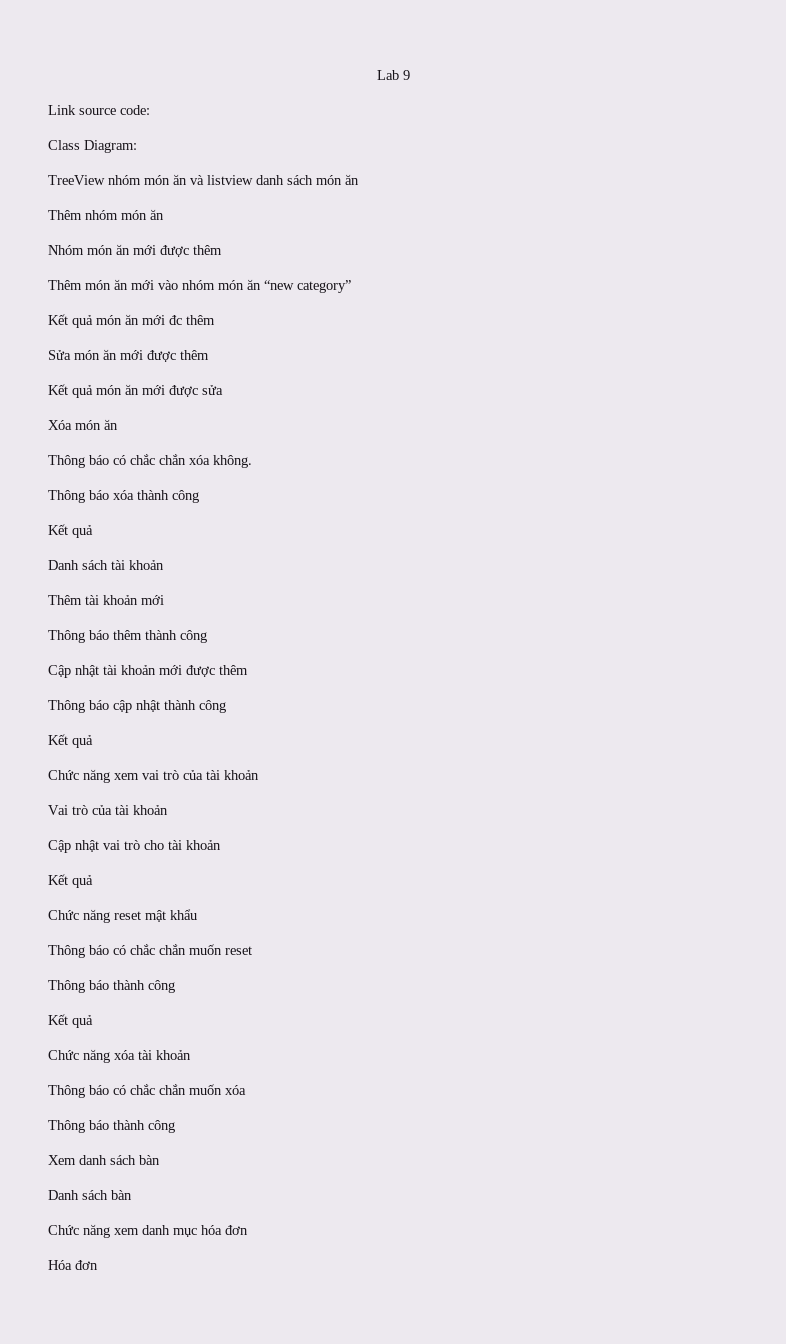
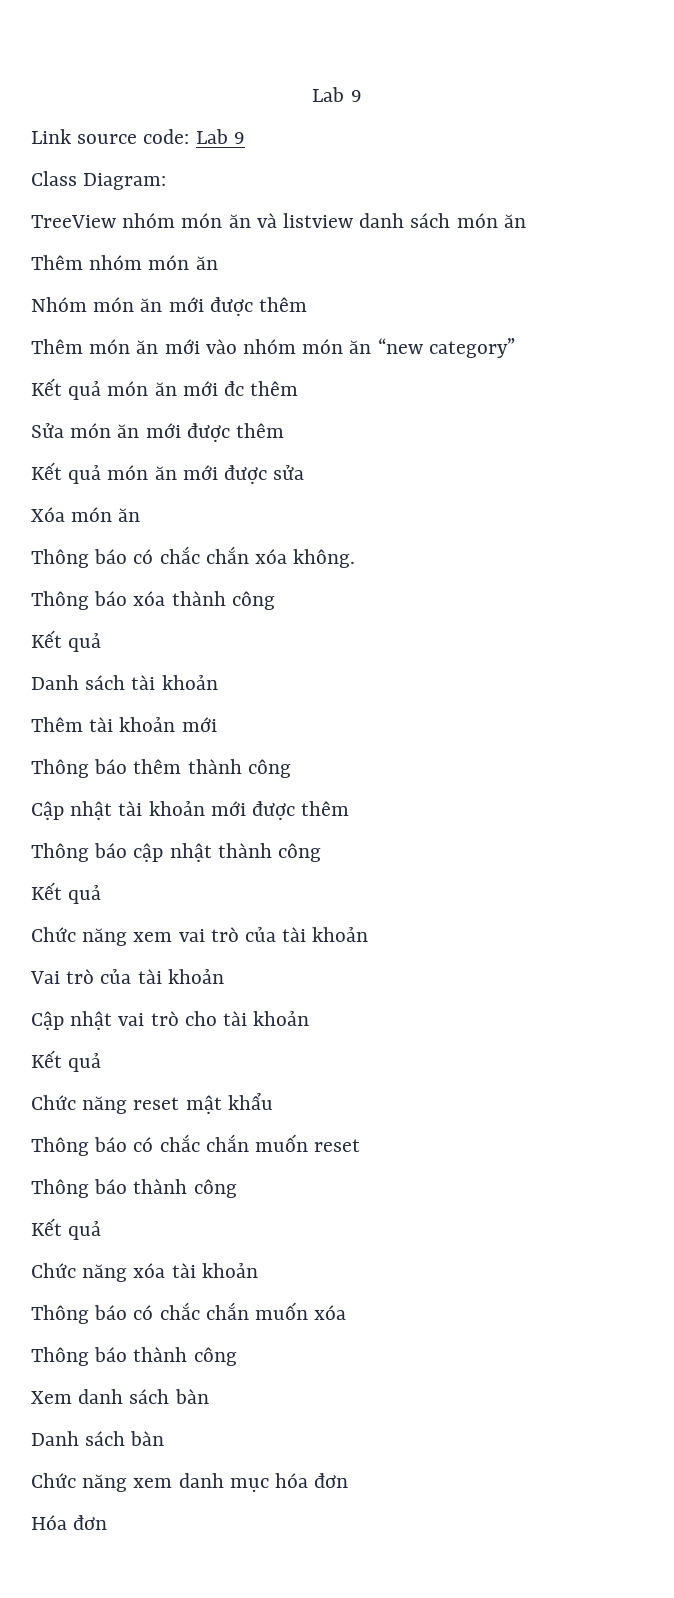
- Link source code:
+ Link source code: Lab 9

